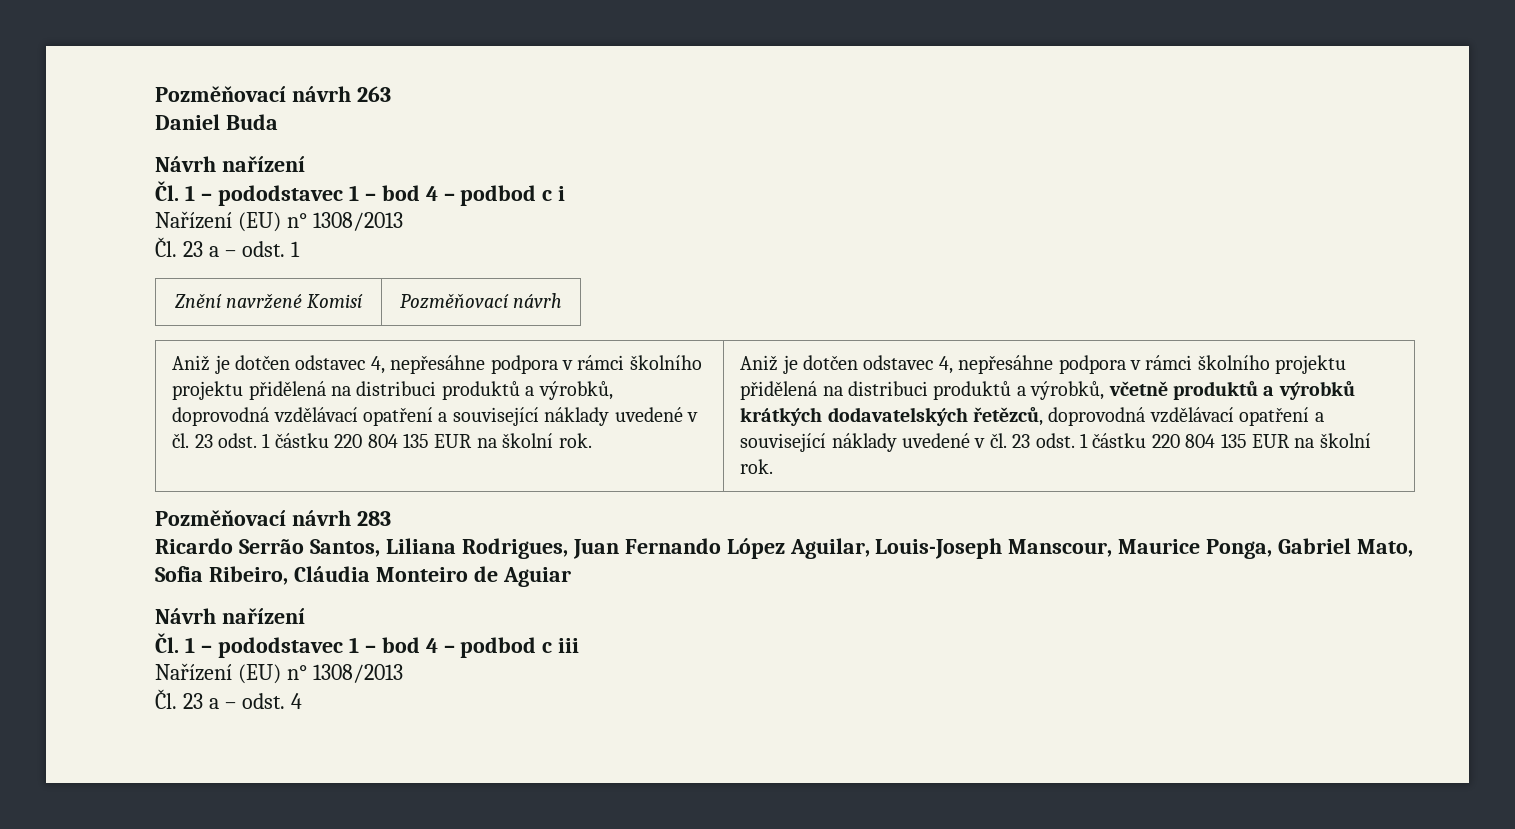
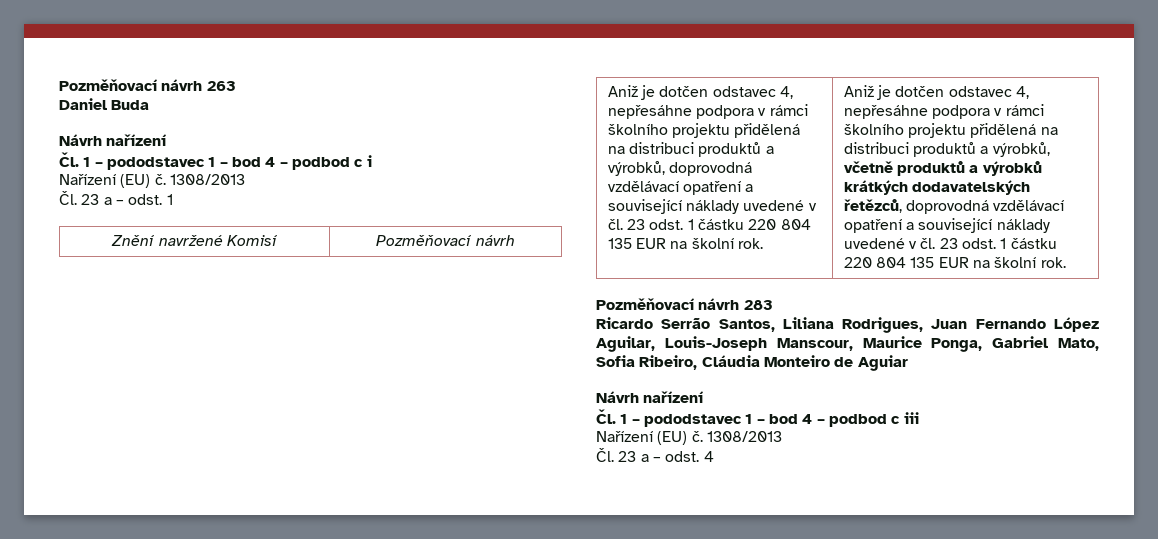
  Čl. 1 – pododstavec 1 – bod 4 – podbod c i
- Nařízení (EU) n° 1308/2013
+ Nařízení (EU) č. 1308/2013
  Čl. 1 – pododstavec 1 – bod 4 – podbod c iii
- Nařízení (EU) n° 1308/2013
+ Nařízení (EU) č. 1308/2013

